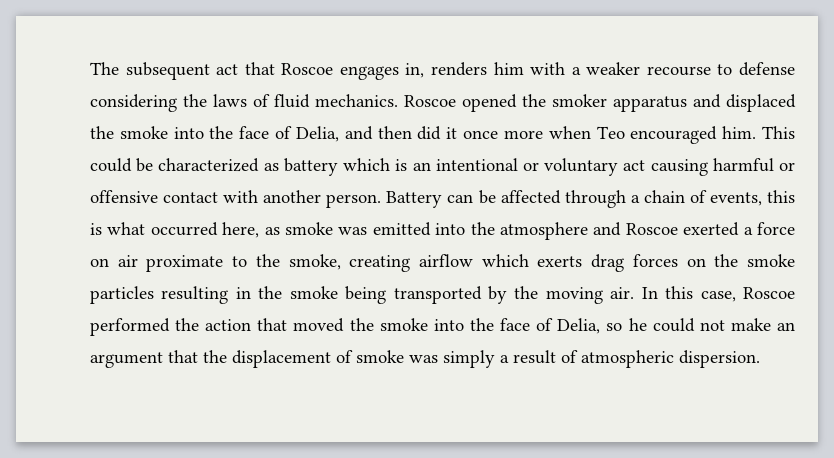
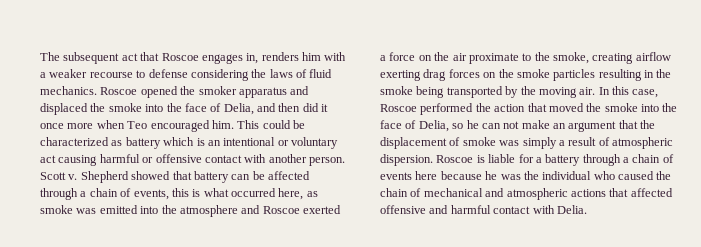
- Battery can be affected through a chain of events, this is what occurred here, as smoke was emitted into the atmosphere and Roscoe exerted a force on air proximate to the smoke, creating airflow which exerts drag forces on the smoke particles resulting in the smoke being transported by the moving air.
+ Scott v. Shepherd showed that battery can be affected through a chain of events, this is what occurred here, as smoke was emitted into the atmosphere and Roscoe exerted a force on the air proximate to the smoke, creating airflow exerting drag forces on the smoke particles resulting in the smoke being transported by the moving air.
- In this case, Roscoe performed the action that moved the smoke into the face of Delia, so he could not make an argument that the displacement of smoke was simply a result of atmospheric dispersion.
+ In this case, Roscoe performed the action that moved the smoke into the face of Delia, so he can not make an argument that the displacement of smoke was simply a result of atmospheric dispersion.
+ Roscoe is liable for a battery through a chain of events here because he was the individual who caused the chain of mechanical and atmospheric actions that affected offensive and harmful contact with Delia.

